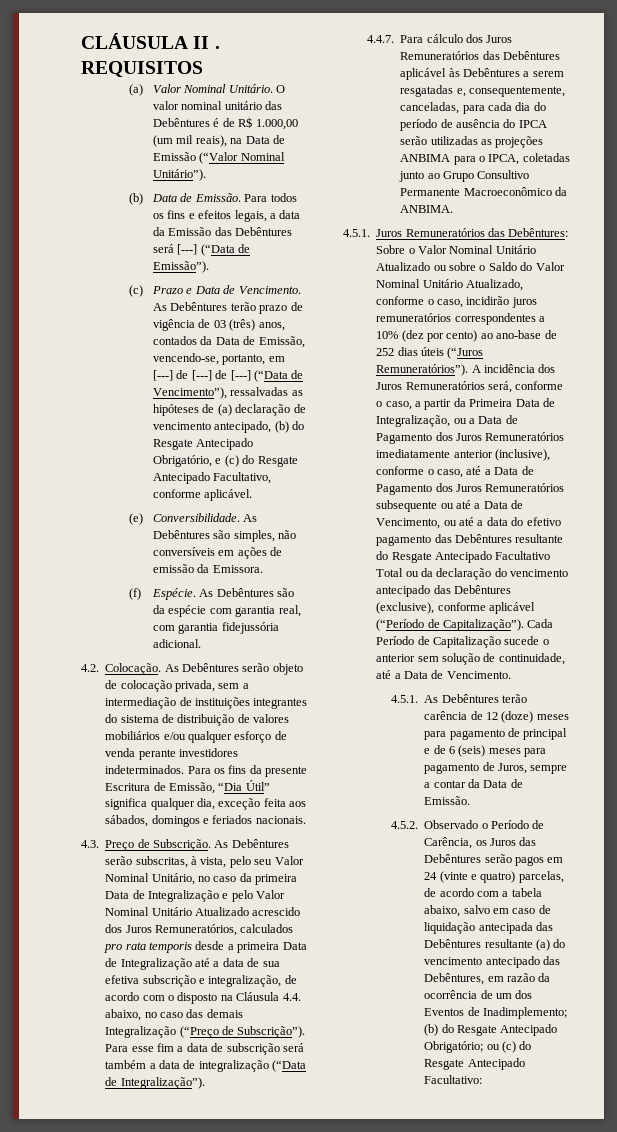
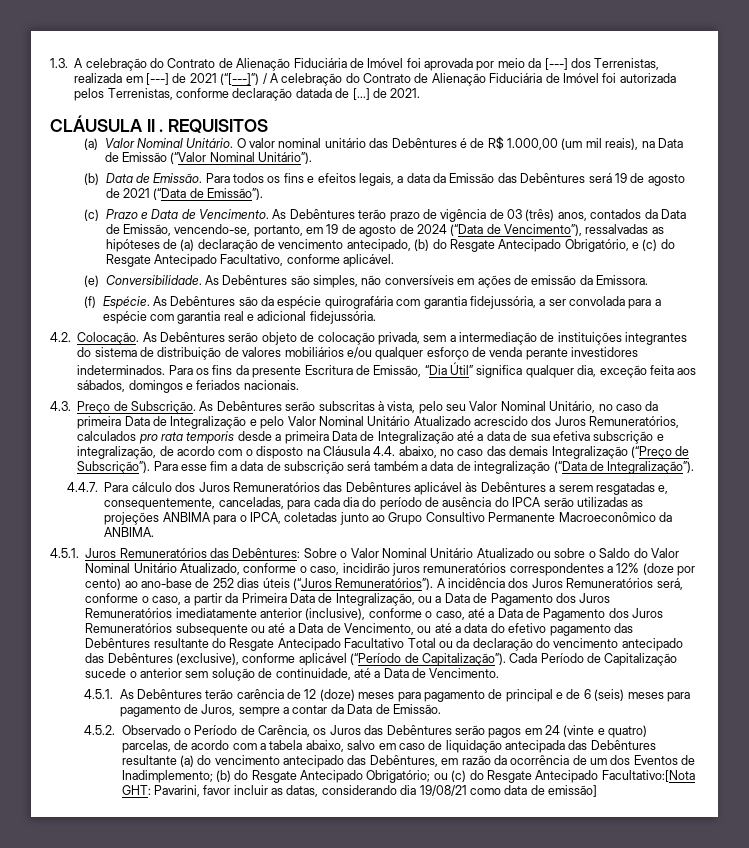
+ 1.3. A celebração do Contrato de Alienação Fiduciária de Imóvel foi aprovada por meio da [---] dos Terrenistas, realizada em [---] de 2021 (“[---]”) / A celebração do Contrato de Alienação Fiduciária de Imóvel foi autorizada pelos Terrenistas, conforme declaração datada de [...] de 2021.
- Para todos os fins e efeitos legais, a data da Emissão das Debêntures será [---] (“Data de Emissão”).
+ Para todos os fins e efeitos legais, a data da Emissão das Debêntures será 19 de agosto de 2021 (“Data de Emissão”).
- As Debêntures terão prazo de vigência de 03 (três) anos, contados da Data de Emissão, vencendo-se, portanto, em [---] de [---] de [---] (“Data de Vencimento”), ressalvadas as hipóteses de (a) declaração de vencimento antecipado, (b) do Resgate Antecipado Obrigatório, e (c) do Resgate Antecipado Facultativo, conforme aplicável.
+ As Debêntures terão prazo de vigência de 03 (três) anos, contados da Data de Emissão, vencendo-se, portanto, em 19 de agosto de 2024 (“Data de Vencimento”), ressalvadas as hipóteses de (a) declaração de vencimento antecipado, (b) do Resgate Antecipado Obrigatório, e (c) do Resgate Antecipado Facultativo, conforme aplicável.
- As Debêntures são da espécie com garantia real, com garantia fidejussória adicional.
+ As Debêntures são da espécie quirografária com garantia fidejussória, a ser convolada para a espécie com garantia real e adicional fidejussória.
- As Debêntures serão subscritas, à vista, pelo seu Valor Nominal Unitário, no caso da primeira Data de Integralização e pelo Valor Nominal Unitário Atualizado acrescido dos Juros Remuneratórios, calculados pro rata temporis desde a primeira Data de Integralização até a data de sua efetiva subscrição e integralização, de acordo com o disposto na Cláusula 4.4. abaixo, no caso das demais Integralização (“Preço de Subscrição”).
+ As Debêntures serão subscritas à vista, pelo seu Valor Nominal Unitário, no caso da primeira Data de Integralização e pelo Valor Nominal Unitário Atualizado acrescido dos Juros Remuneratórios, calculados pro rata temporis desde a primeira Data de Integralização até a data de sua efetiva subscrição e integralização, de acordo com o disposto na Cláusula 4.4. abaixo, no caso das demais Integralização (“Preço de Subscrição”).
- 4.5.1. Juros Remuneratórios das Debêntures: Sobre o Valor Nominal Unitário Atualizado ou sobre o Saldo do Valor Nominal Unitário Atualizado, conforme o caso, incidirão juros remuneratórios correspondentes a 10% (dez por cento) ao ano-base de 252 dias úteis (“Juros Remuneratórios”).
+ 4.5.1. Juros Remuneratórios das Debêntures: Sobre o Valor Nominal Unitário Atualizado ou sobre o Saldo do Valor Nominal Unitário Atualizado, conforme o caso, incidirão juros remuneratórios correspondentes a 12% (doze por cento) ao ano-base de 252 dias úteis (“Juros Remuneratórios”).
- 4.5.2. Observado o Período de Carência, os Juros das Debêntures serão pagos em 24 (vinte e quatro) parcelas, de acordo com a tabela abaixo, salvo em caso de liquidação antecipada das Debêntures resultante (a) do vencimento antecipado das Debêntures, em razão da ocorrência de um dos Eventos de Inadimplemento; (b) do Resgate Antecipado Obrigatório; ou (c) do Resgate Antecipado Facultativo:
+ 4.5.2. Observado o Período de Carência, os Juros das Debêntures serão pagos em 24 (vinte e quatro) parcelas, de acordo com a tabela abaixo, salvo em caso de liquidação antecipada das Debêntures resultante (a) do vencimento antecipado das Debêntures, em razão da ocorrência de um dos Eventos de Inadimplemento; (b) do Resgate Antecipado Obrigatório; ou (c) do Resgate Antecipado Facultativo:[Nota GHT: Pavarini, favor incluir as datas, considerando dia 19/08/21 como data de emissão]

